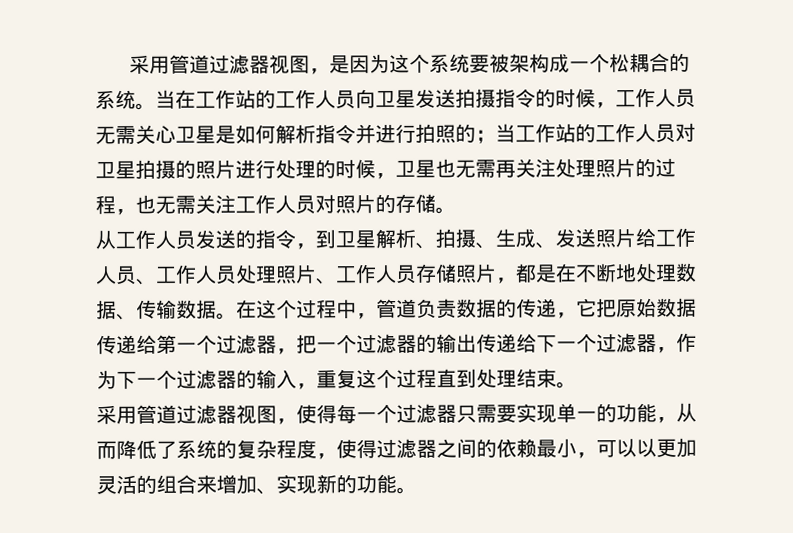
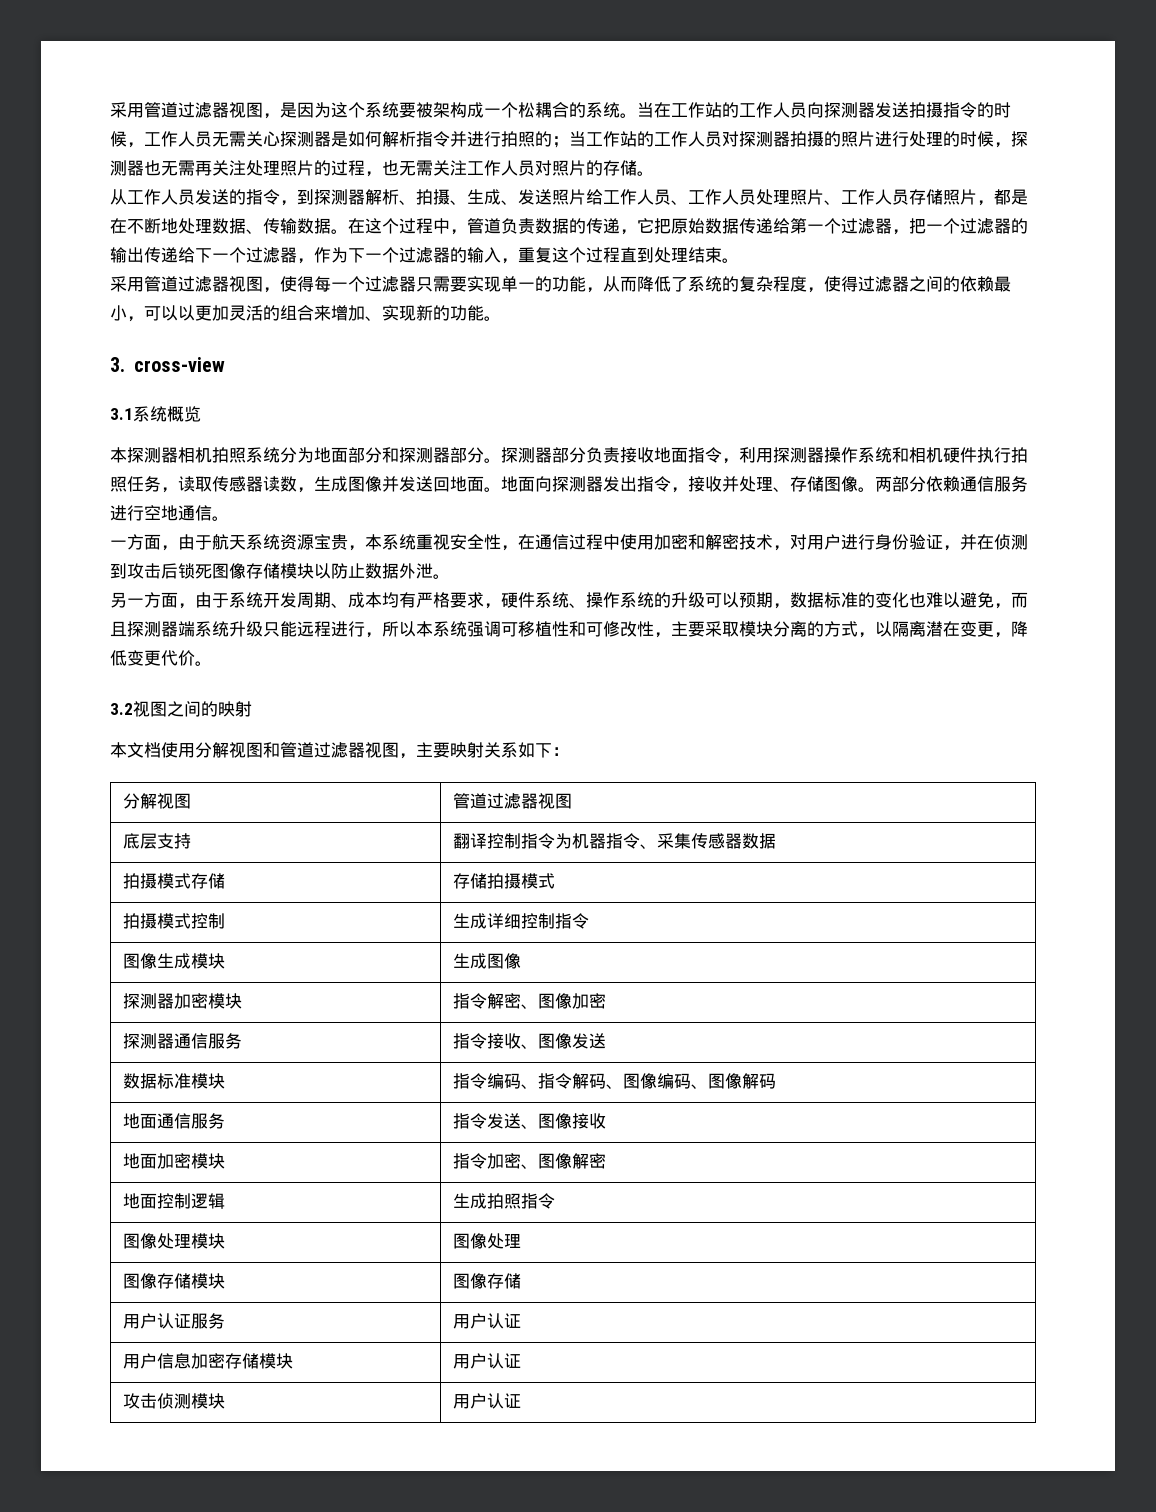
- 当在工作站的工作人员向卫星发送拍摄指令的时候，工作人员无需关心卫星是如何解析指令并进行拍照的；当工作站的工作人员对卫星拍摄的照片进行处理的时候，卫星也无需再关注处理照片的过程，也无需关注工作人员对照片的存储。
+ 当在工作站的工作人员向探测器发送拍摄指令的时候，工作人员无需关心探测器是如何解析指令并进行拍照的；当工作站的工作人员对探测器拍摄的照片进行处理的时候，探测器也无需再关注处理照片的过程，也无需关注工作人员对照片的存储。
- 从工作人员发送的指令，到卫星解析、拍摄、生成、发送照片给工作人员、工作人员处理照片、工作人员存储照片，都是在不断地处理数据、传输数据。
+ 从工作人员发送的指令，到探测器解析、拍摄、生成、发送照片给工作人员、工作人员处理照片、工作人员存储照片，都是在不断地处理数据、传输数据。
+ 3. cross-view
+ 3.1系统概览
+ 本探测器相机拍照系统分为地面部分和探测器部分。探测器部分负责接收地面指令，利用探测器操作系统和相机硬件执行拍照任务，读取传感器读数，生成图像并发送回地面。地面向探测器发出指令，接收并处理、存储图像。两部分依赖通信服务进行空地通信。
+ 一方面，由于航天系统资源宝贵，本系统重视安全性，在通信过程中使用加密和解密技术，对用户进行身份验证，并在侦测到攻击后锁死图像存储模块以防止数据外泄。
+ 另一方面，由于系统开发周期、成本均有严格要求，硬件系统、操作系统的升级可以预期，数据标准的变化也难以避免，而且探测器端系统升级只能远程进行，所以本系统强调可移植性和可修改性，主要采取模块分离的方式，以隔离潜在变更，降低变更代价。
+ 3.2视图之间的映射
+ 本文档使用分解视图和管道过滤器视图，主要映射关系如下：
+ 分解视图 | 管道过滤器视图
+ 底层支持 | 翻译控制指令为机器指令、采集传感器数据
+ 拍摄模式存储 | 存储拍摄模式
+ 拍摄模式控制 | 生成详细控制指令
+ 图像生成模块 | 生成图像
+ 探测器加密模块 | 指令解密、图像加密
+ 探测器通信服务 | 指令接收、图像发送
+ 数据标准模块 | 指令编码、指令解码、图像编码、图像解码
+ 地面通信服务 | 指令发送、图像接收
+ 地面加密模块 | 指令加密、图像解密
+ 地面控制逻辑 | 生成拍照指令
+ 图像处理模块 | 图像处理
+ 图像存储模块 | 图像存储
+ 用户认证服务 | 用户认证
+ 用户信息加密存储模块 | 用户认证
+ 攻击侦测模块 | 用户认证

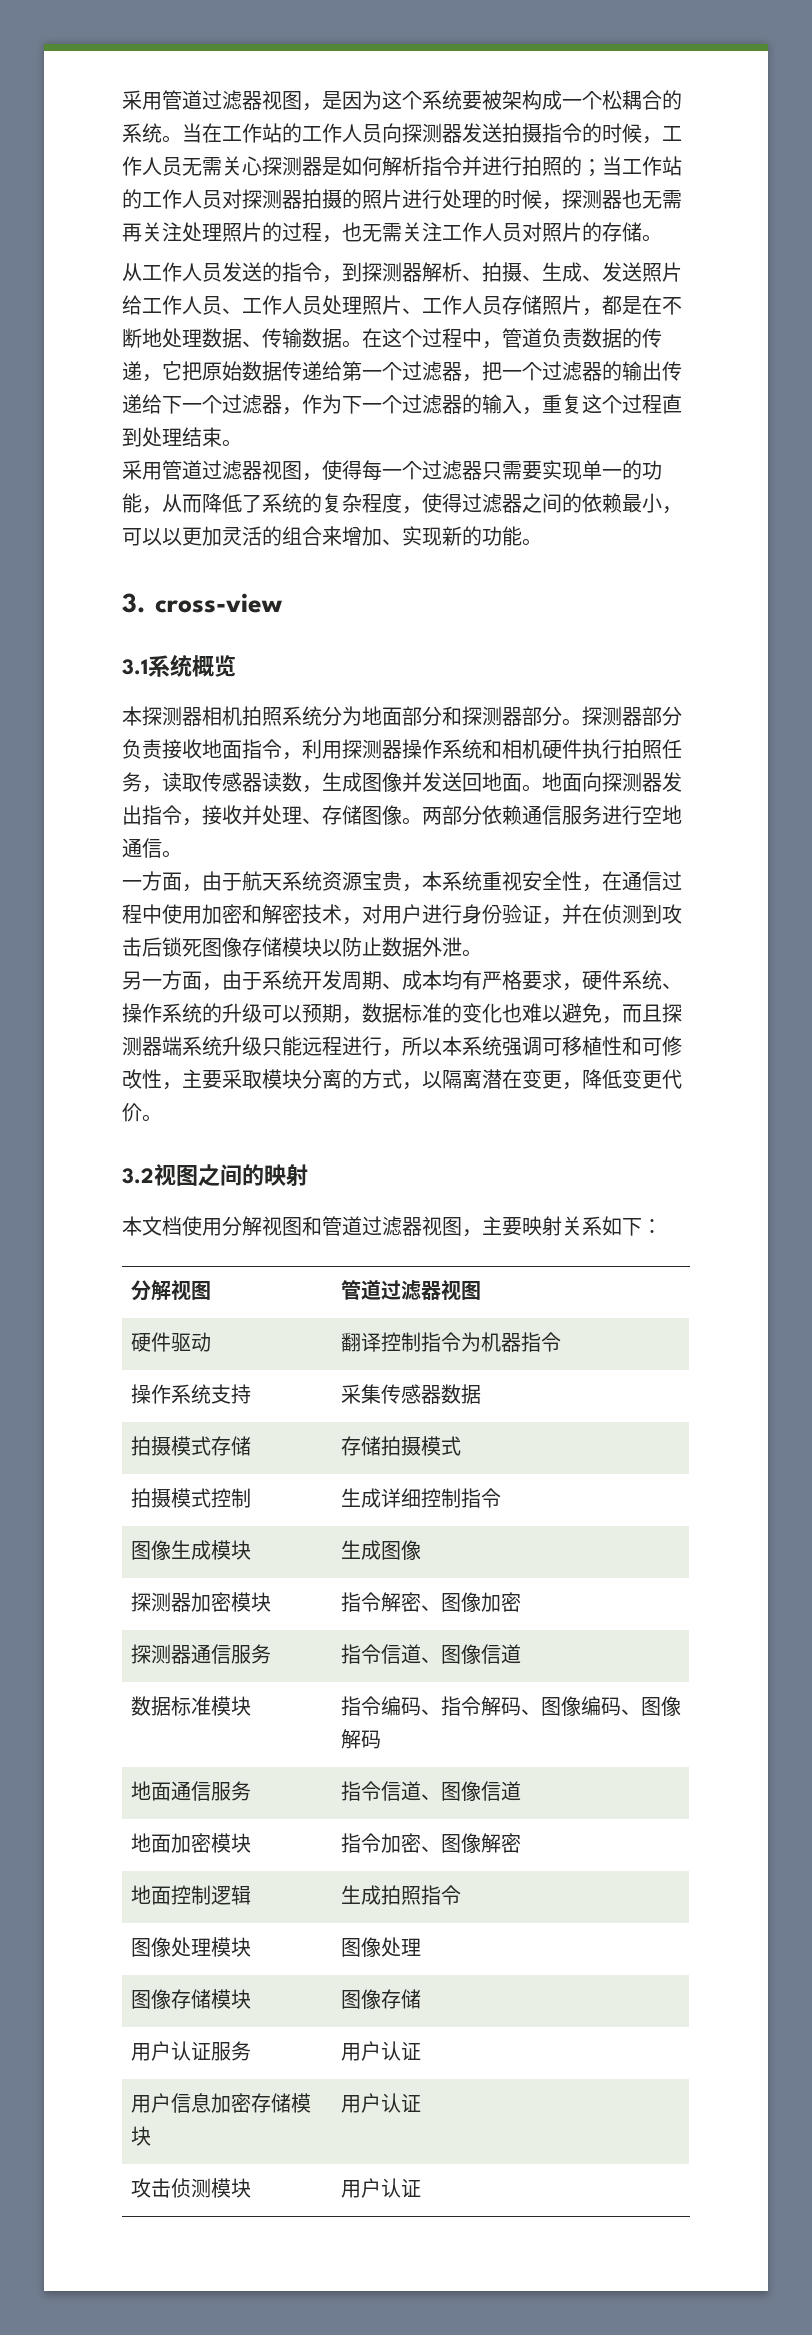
- 底层支持 | 翻译控制指令为机器指令、采集传感器数据
+ 硬件驱动 | 翻译控制指令为机器指令
+ 操作系统支持 | 采集传感器数据
- 探测器通信服务 | 指令接收、图像发送
+ 探测器通信服务 | 指令信道、图像信道
- 地面通信服务 | 指令发送、图像接收
+ 地面通信服务 | 指令信道、图像信道

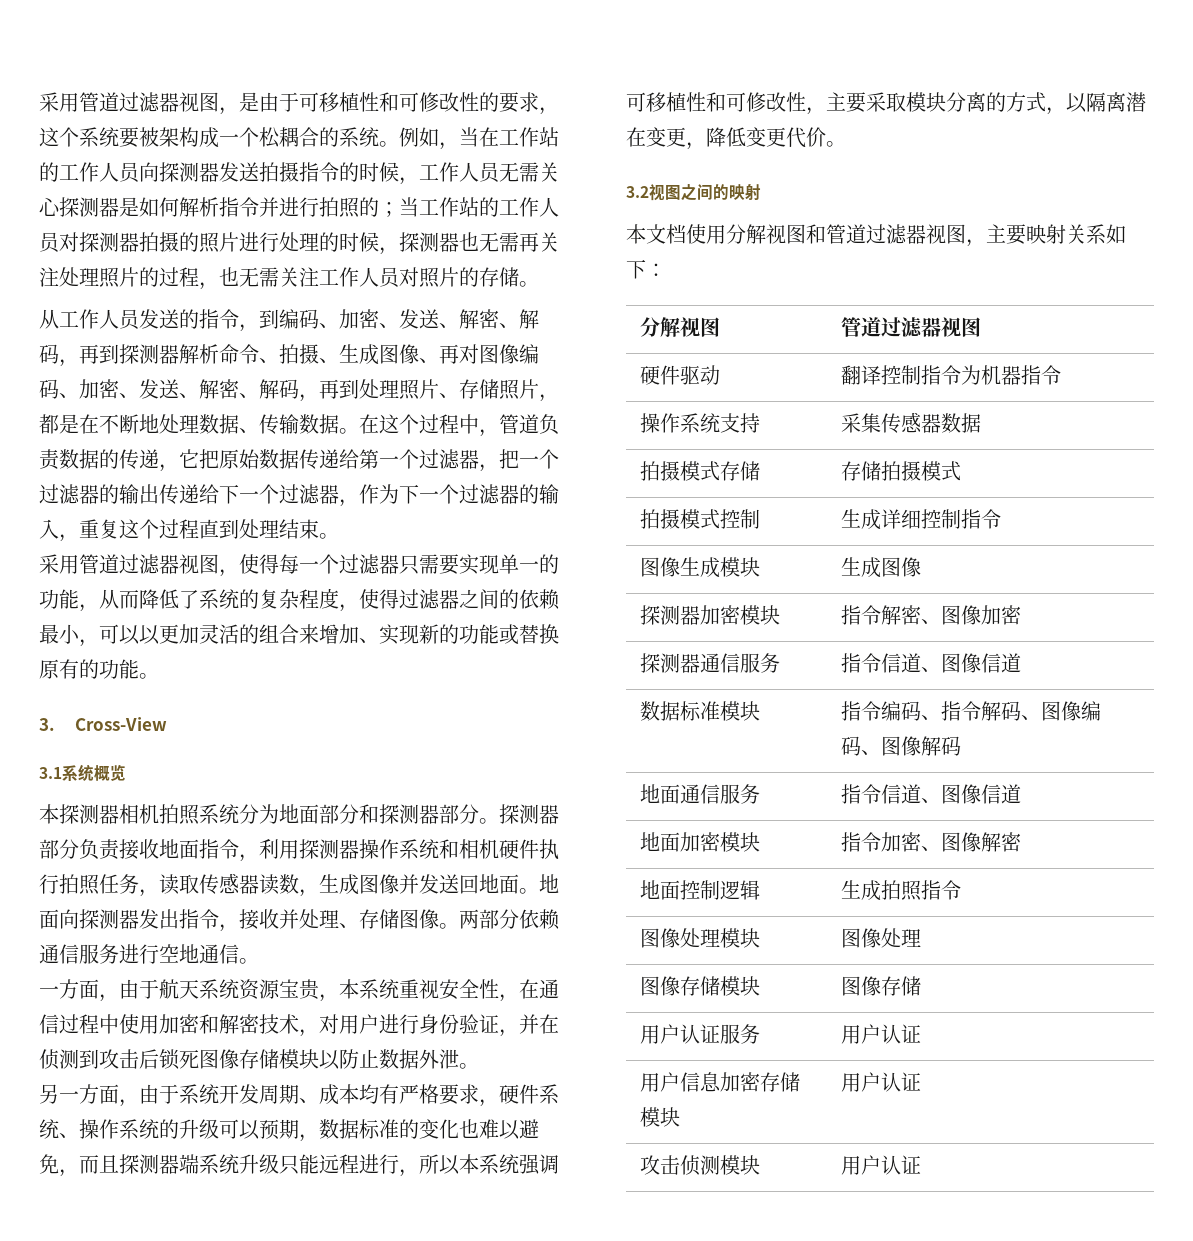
- 采用管道过滤器视图，是因为这个系统要被架构成一个松耦合的系统。
+ 采用管道过滤器视图，是由于可移植性和可修改性的要求，这个系统要被架构成一个松耦合的系统。
- 当在工作站的工作人员向探测器发送拍摄指令的时候，工作人员无需关心探测器是如何解析指令并进行拍照的；当工作站的工作人员对探测器拍摄的照片进行处理的时候，探测器也无需再关注处理照片的过程，也无需关注工作人员对照片的存储。
+ 例如，当在工作站的工作人员向探测器发送拍摄指令的时候，工作人员无需关心探测器是如何解析指令并进行拍照的；当工作站的工作人员对探测器拍摄的照片进行处理的时候，探测器也无需再关注处理照片的过程，也无需关注工作人员对照片的存储。
- 从工作人员发送的指令，到探测器解析、拍摄、生成、发送照片给工作人员、工作人员处理照片、工作人员存储照片，都是在不断地处理数据、传输数据。
+ 从工作人员发送的指令，到编码、加密、发送、解密、解码，再到探测器解析命令、拍摄、生成图像、再对图像编码、加密、发送、解密、解码，再到处理照片、存储照片，都是在不断地处理数据、传输数据。
- 采用管道过滤器视图，使得每一个过滤器只需要实现单一的功能，从而降低了系统的复杂程度，使得过滤器之间的依赖最小，可以以更加灵活的组合来增加、实现新的功能。
+ 采用管道过滤器视图，使得每一个过滤器只需要实现单一的功能，从而降低了系统的复杂程度，使得过滤器之间的依赖最小，可以以更加灵活的组合来增加、实现新的功能或替换原有的功能。
- 3. cross-view
+ 3. Cross-View

